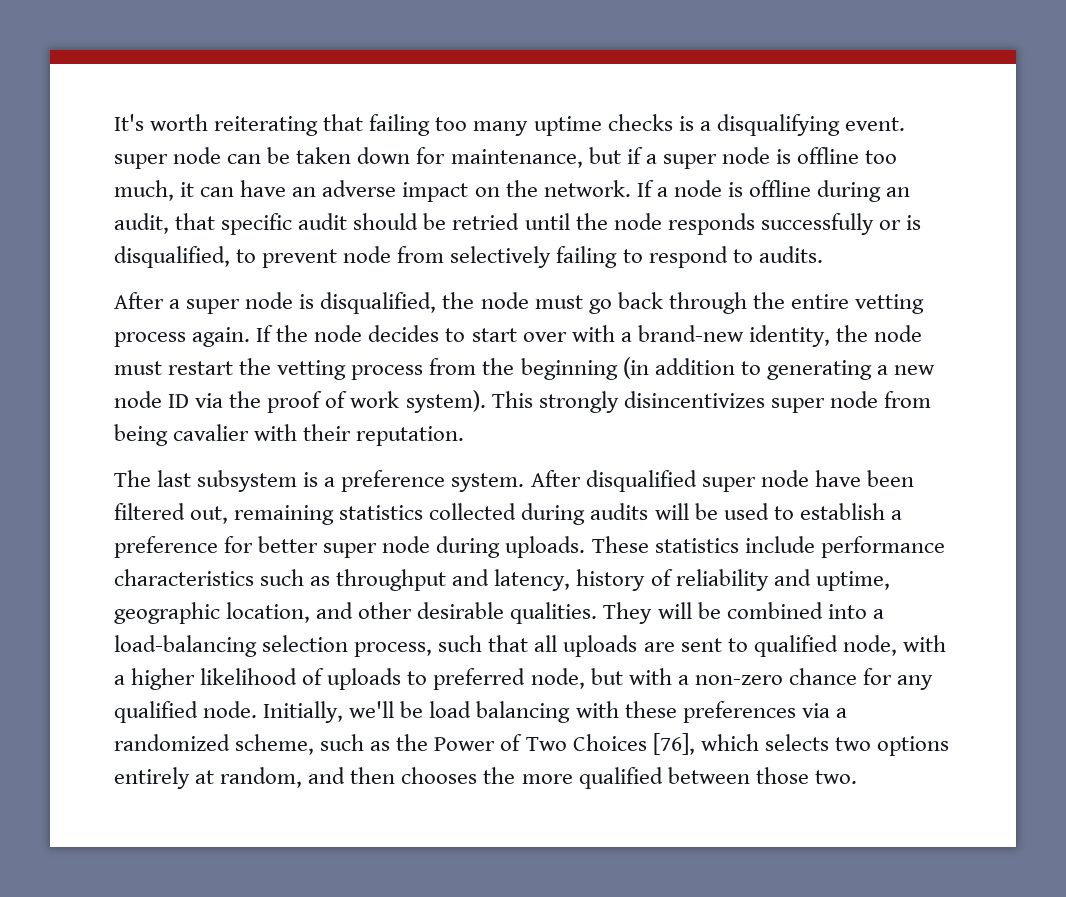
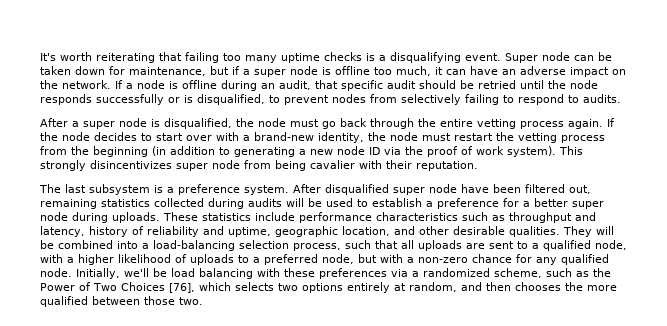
- It's worth reiterating that failing too many uptime checks is a disqualifying event. super node can be taken down for maintenance, but if a super node is offline too much, it can have an adverse impact on the network.
+ It's worth reiterating that failing too many uptime checks is a disqualifying event. Super node can be taken down for maintenance, but if a super node is offline too much, it can have an adverse impact on the network.
- If a node is offline during an audit, that specific audit should be retried until the node responds successfully or is disqualified, to prevent node from selectively failing to respond to audits.
+ If a node is offline during an audit, that specific audit should be retried until the node responds successfully or is disqualified, to prevent nodes from selectively failing to respond to audits.
- After disqualified super node have been filtered out, remaining statistics collected during audits will be used to establish a preference for better super node during uploads.
+ After disqualified super node have been filtered out, remaining statistics collected during audits will be used to establish a preference for a better super node during uploads.
- They will be combined into a load-balancing selection process, such that all uploads are sent to qualified node, with a higher likelihood of uploads to preferred node, but with a non-zero chance for any qualified node.
+ They will be combined into a load-balancing selection process, such that all uploads are sent to a qualified node, with a higher likelihood of uploads to a preferred node, but with a non-zero chance for any qualified node.

